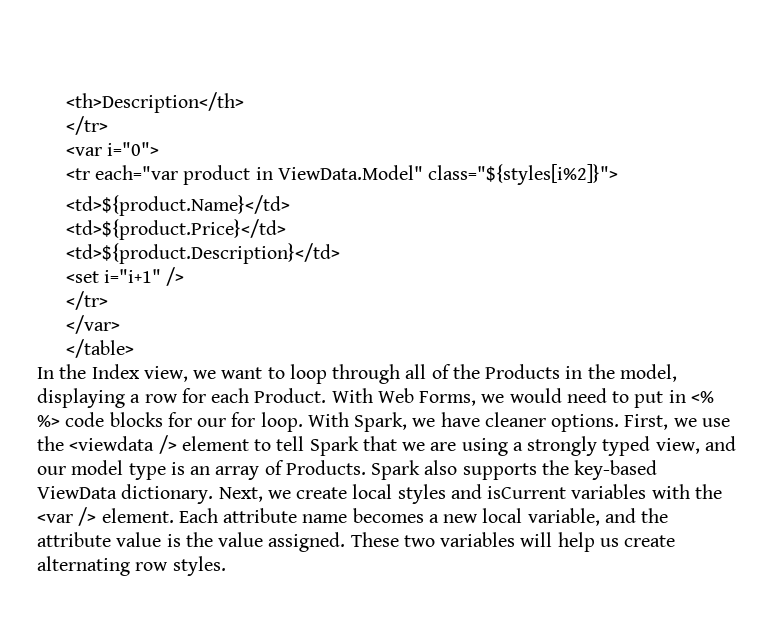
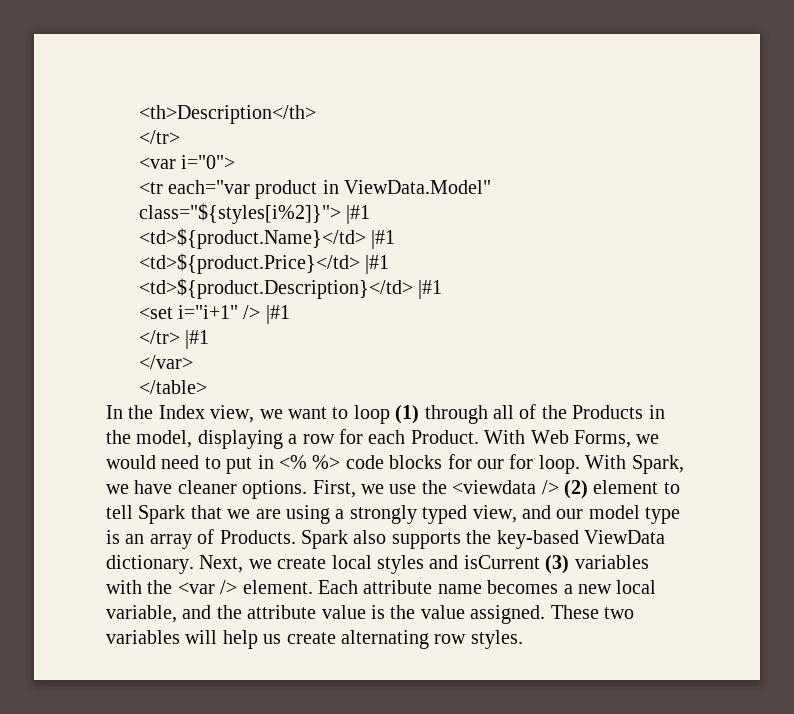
- <tr each="var product in ViewData.Model" class="${styles[i%2]}">
+ <tr each="var product in ViewData.Model" class="${styles[i%2]}"> |#1
- <td>${product.Name}</td>
+ <td>${product.Name}</td> |#1
- <td>${product.Price}</td>
+ <td>${product.Price}</td> |#1
- <td>${product.Description}</td>
+ <td>${product.Description}</td> |#1
- <set i="i+1" />
- </tr>
+ <set i="i+1" /> |#1
+ </tr> |#1
- In the Index view, we want to loop through all of the Products in the model, displaying a row for each Product.
+ In the Index view, we want to loop (1) through all of the Products in the model, displaying a row for each Product.
- First, we use the <viewdata /> element to tell Spark that we are using a strongly typed view, and our model type is an array of Products.
+ First, we use the <viewdata /> (2) element to tell Spark that we are using a strongly typed view, and our model type is an array of Products.
- Next, we create local styles and isCurrent variables with the <var /> element.
+ Next, we create local styles and isCurrent (3) variables with the <var /> element.

